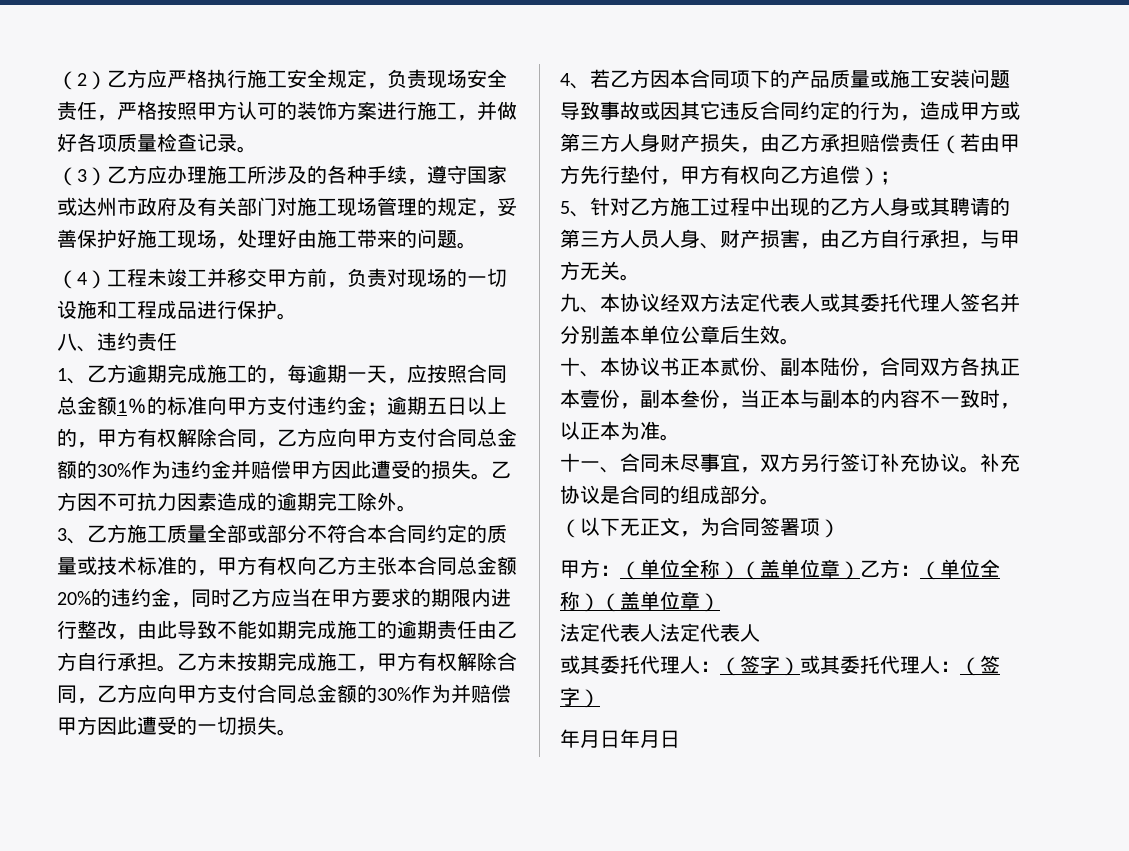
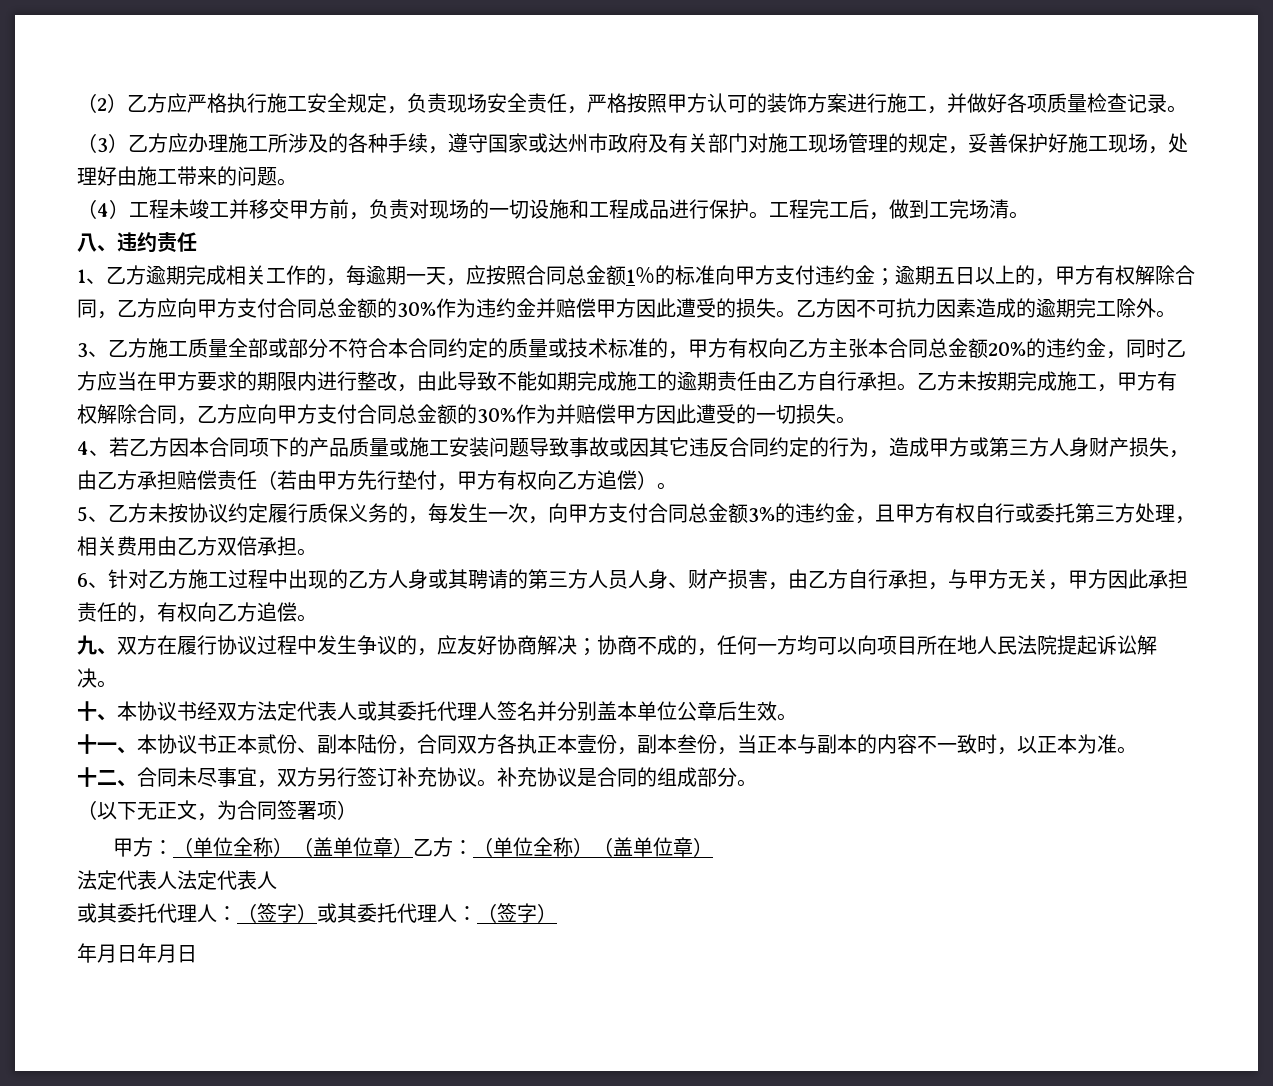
+ 工程完工后，做到工完场清。
- 1、乙方逾期完成施工的，每逾期一天，应按照合同总金额1％的标准向甲方支付违约金；逾期五日以上的，甲方有权解除合同，乙方应向甲方支付合同总金额的30%作为违约金并赔偿甲方因此遭受的损失。
+ 1、乙方逾期完成相关工作的，每逾期一天，应按照合同总金额1％的标准向甲方支付违约金；逾期五日以上的，甲方有权解除合同，乙方应向甲方支付合同总金额的30%作为违约金并赔偿甲方因此遭受的损失。
- 4、若乙方因本合同项下的产品质量或施工安装问题导致事故或因其它违反合同约定的行为，造成甲方或第三方人身财产损失，由乙方承担赔偿责任（若由甲方先行垫付，甲方有权向乙方追偿）；
+ 4、若乙方因本合同项下的产品质量或施工安装问题导致事故或因其它违反合同约定的行为，造成甲方或第三方人身财产损失，由乙方承担赔偿责任（若由甲方先行垫付，甲方有权向乙方追偿）。
- 5、针对乙方施工过程中出现的乙方人身或其聘请的第三方人员人身、财产损害，由乙方自行承担，与甲方无关。
- 九、本协议经双方法定代表人或其委托代理人签名并分别盖本单位公章后生效。
+ 5、乙方未按协议约定履行质保义务的，每发生一次，向甲方支付合同总金额3%的违约金，且甲方有权自行或委托第三方处理，相关费用由乙方双倍承担。
+ 6、针对乙方施工过程中出现的乙方人身或其聘请的第三方人员人身、财产损害，由乙方自行承担，与甲方无关，甲方因此承担责任的，有权向乙方追偿。
+ 九、双方在履行协议过程中发生争议的，应友好协商解决；协商不成的，任何一方均可以向项目所在地人民法院提起诉讼解决。
+ 十、本协议书经双方法定代表人或其委托代理人签名并分别盖本单位公章后生效。
- 十、本协议书正本贰份、副本陆份，合同双方各执正本壹份，副本叁份，当正本与副本的内容不一致时，以正本为准。
+ 十一、本协议书正本贰份、副本陆份，合同双方各执正本壹份，副本叁份，当正本与副本的内容不一致时，以正本为准。
- 十一、合同未尽事宜，双方另行签订补充协议。
+ 十二、合同未尽事宜，双方另行签订补充协议。

